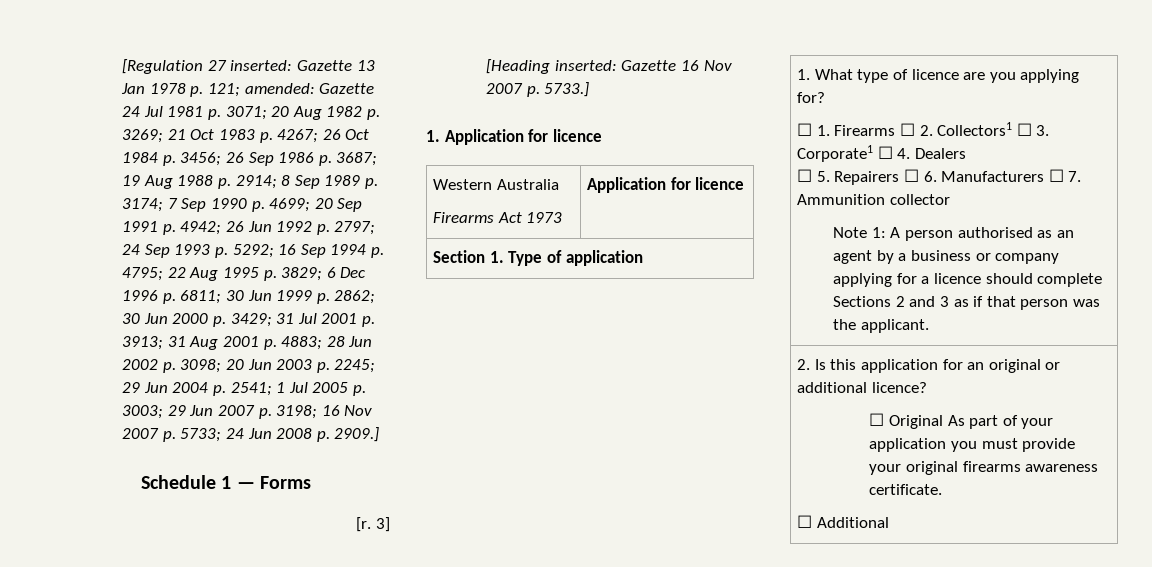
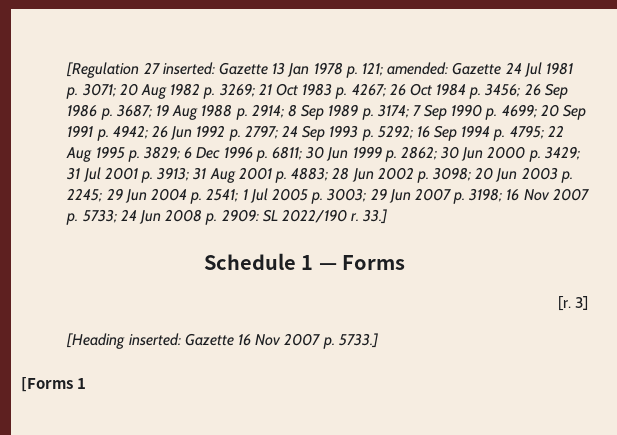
- 24 Jun 2008 p. 2909.]
+ 24 Jun 2008 p. 2909: SL 2022/190 r. 33.]
- 1. Application for licence
- Western Australia
- Firearms Act 1973 | Application for licence
- Section 1. Type of application
- 1. What type of licence are you applying for?
- ☐ 1. Firearms ☐ 2. Collectors1 ☐ 3. Corporate1 ☐ 4. Dealers
- ☐ 5. Repairers ☐ 6. Manufacturers ☐ 7. Ammunition collector
- Note 1: A person authorised as an agent by a business or company applying for a licence should complete Sections 2 and 3 as if that person was the applicant.
- 2. Is this application for an original or additional licence?
- ☐ Original As part of your application you must provide your original firearms awareness certificate.
- ☐ Additional
+ [Forms 1

